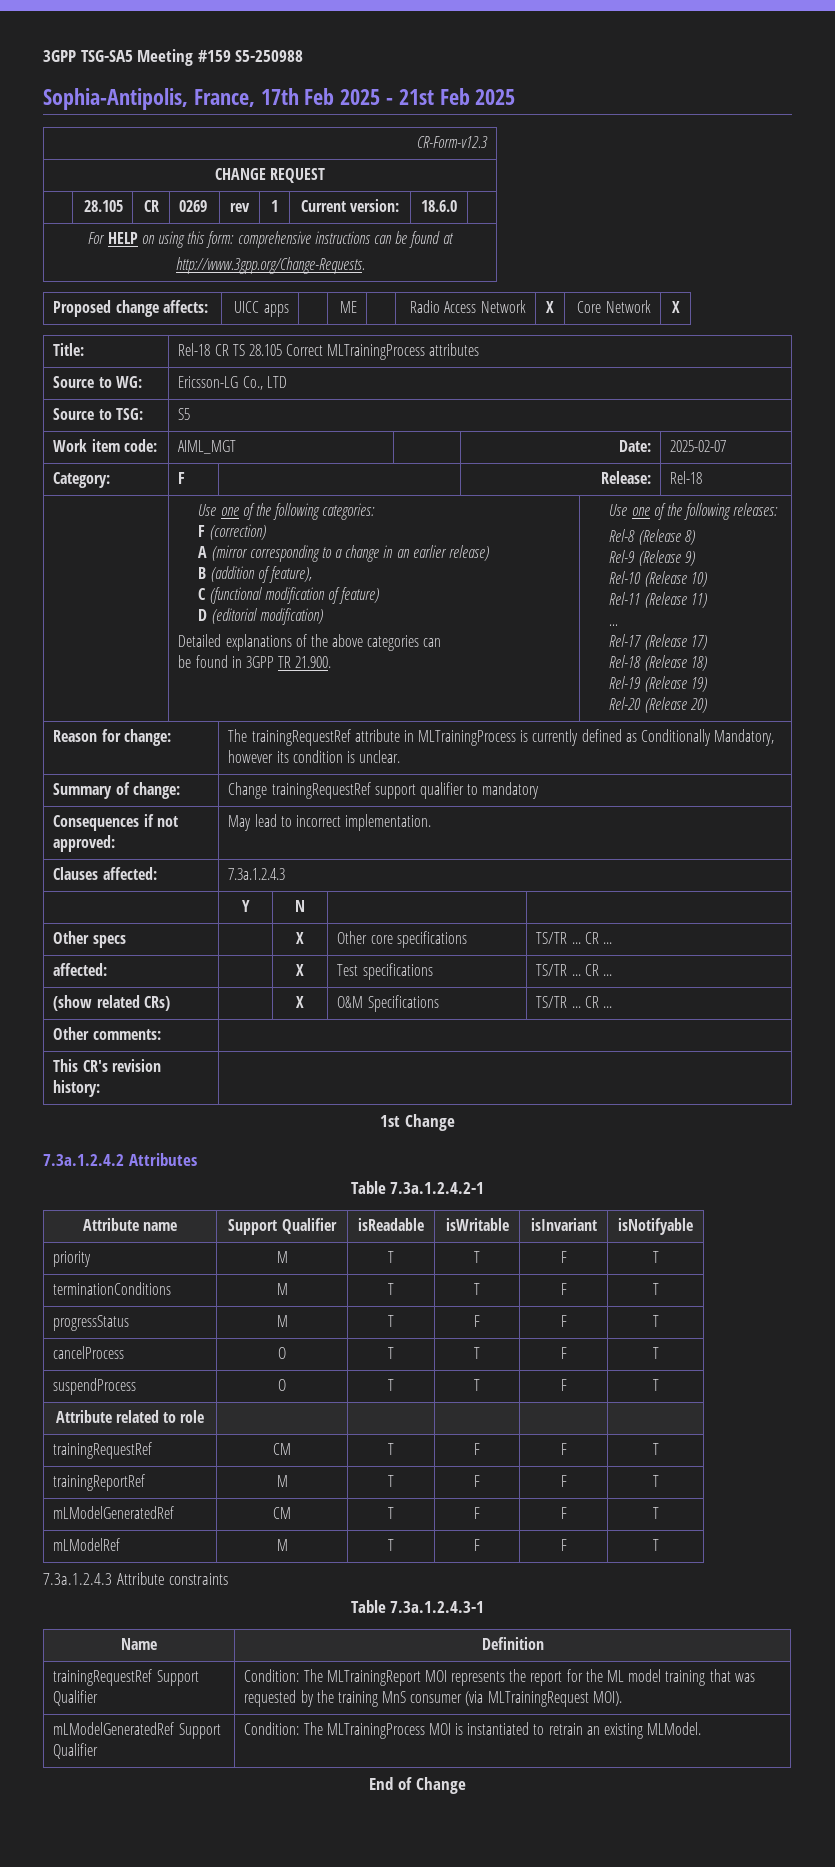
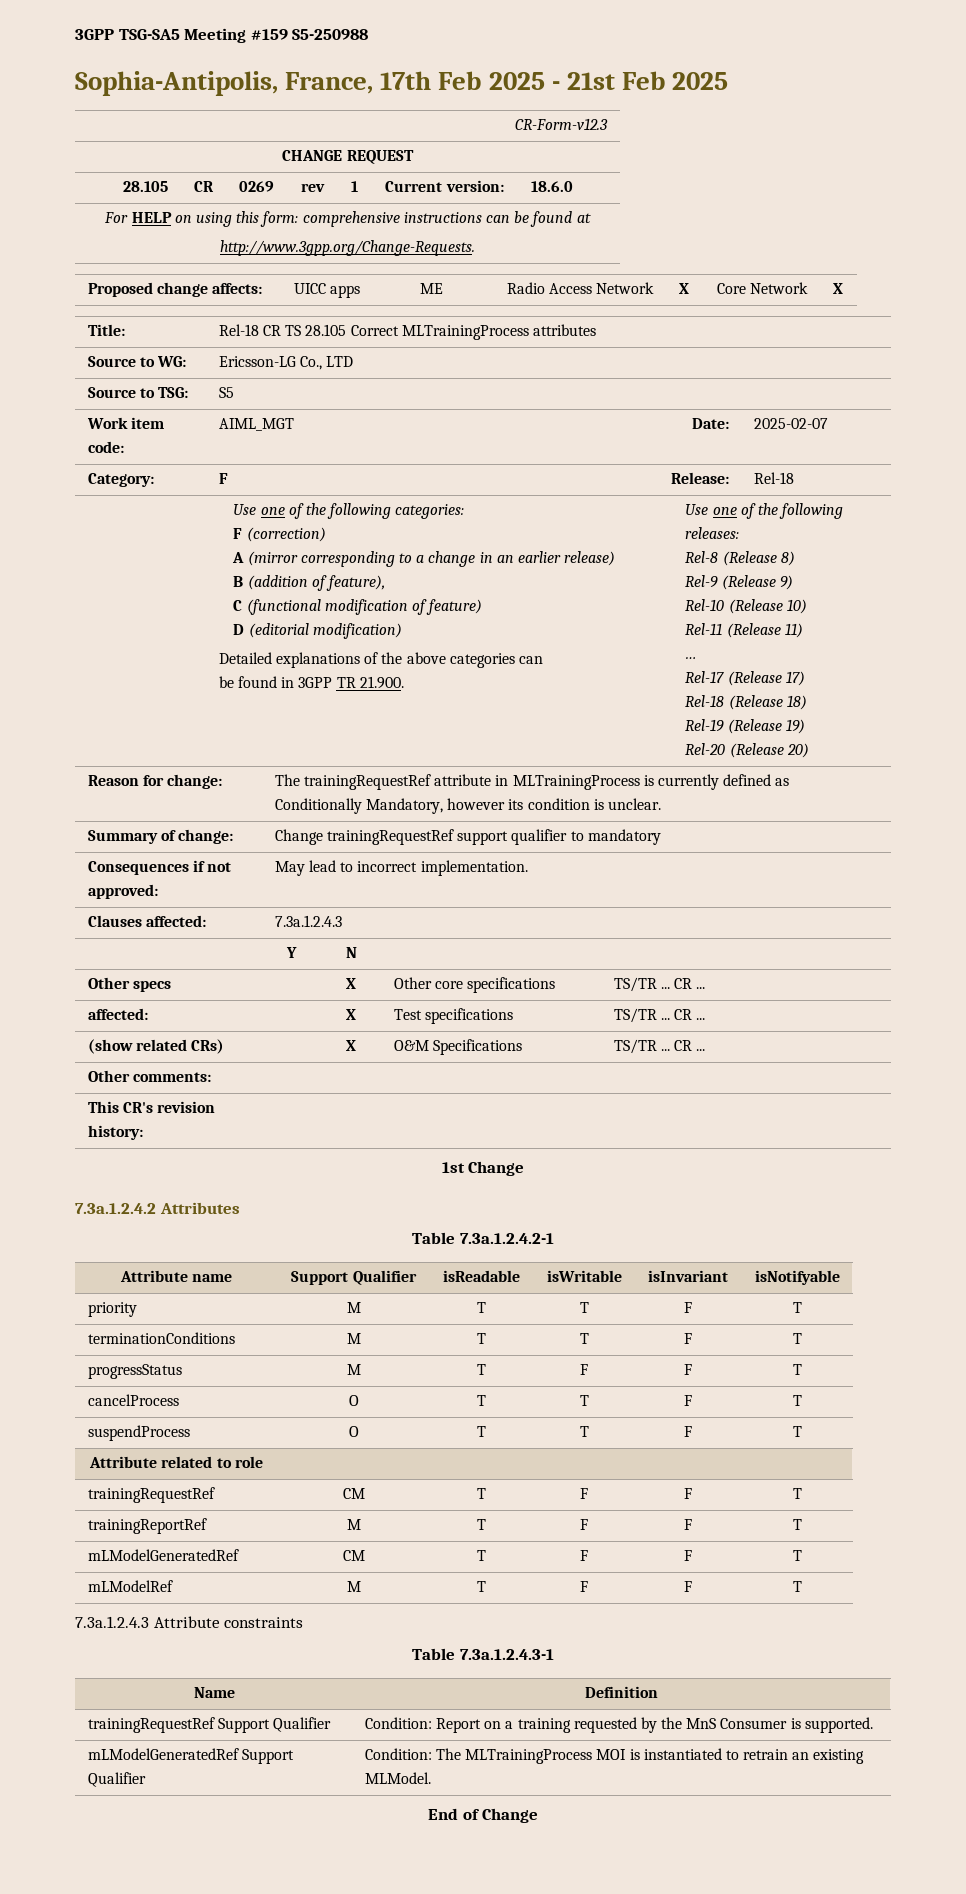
- trainingRequestRef Support Qualifier | Condition: The MLTrainingReport MOI represents the report for the ML model training that was requested by the training MnS consumer (via MLTrainingRequest MOI).
+ trainingRequestRef Support Qualifier | Condition: Report on a training requested by the MnS Consumer is supported.

